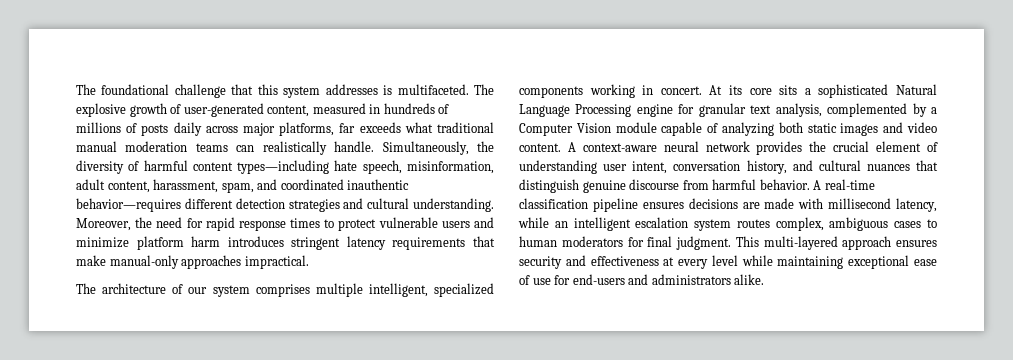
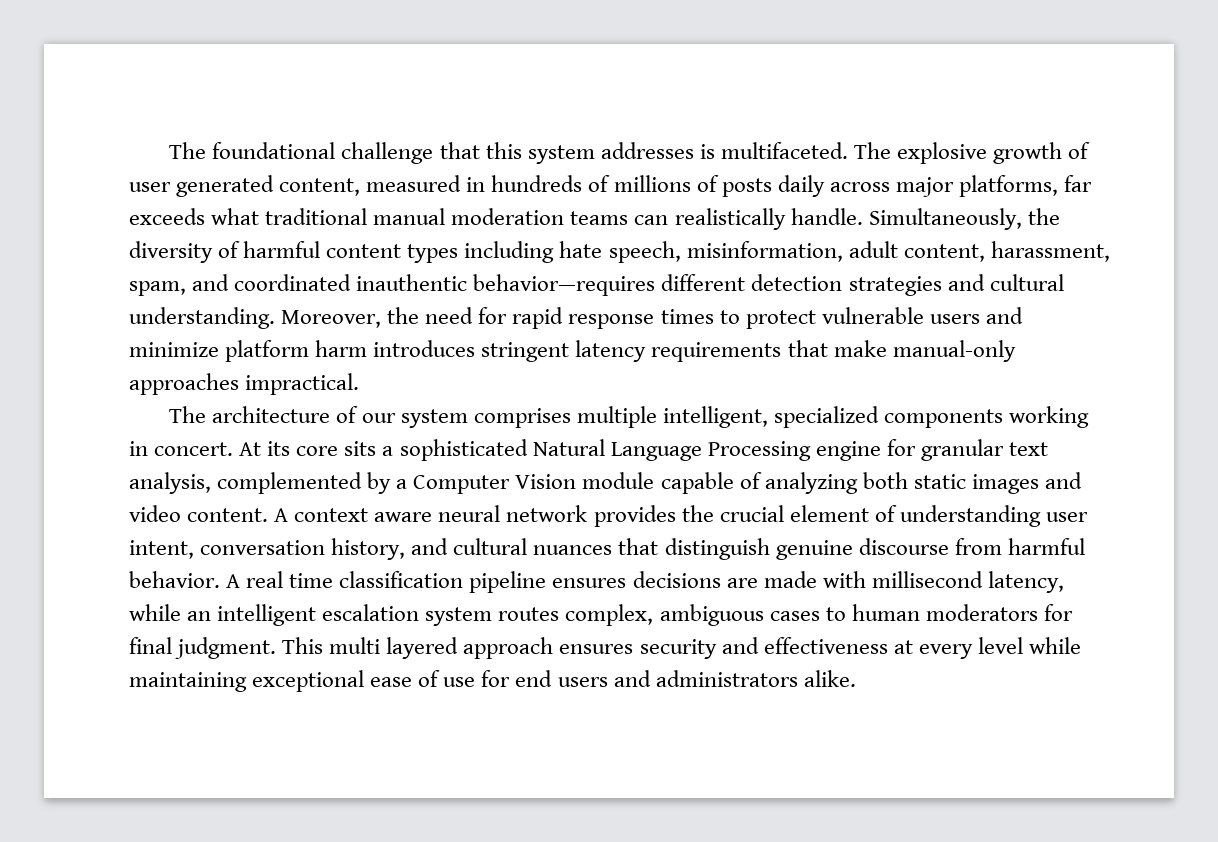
- The explosive growth of user-generated content, measured in hundreds of millions of posts daily across major platforms, far exceeds what traditional manual moderation teams can realistically handle.
+ The explosive growth of user generated content, measured in hundreds of millions of posts daily across major platforms, far exceeds what traditional manual moderation teams can realistically handle.
- Simultaneously, the diversity of harmful content types—including hate speech, misinformation, adult content, harassment, spam, and coordinated inauthentic behavior—requires different detection strategies and cultural understanding.
+ Simultaneously, the diversity of harmful content types including hate speech, misinformation, adult content, harassment, spam, and coordinated inauthentic behavior—requires different detection strategies and cultural understanding.
- A context-aware neural network provides the crucial element of understanding user intent, conversation history, and cultural nuances that distinguish genuine discourse from harmful behavior.
+ A context aware neural network provides the crucial element of understanding user intent, conversation history, and cultural nuances that distinguish genuine discourse from harmful behavior.
- A real-time classification pipeline ensures decisions are made with millisecond latency, while an intelligent escalation system routes complex, ambiguous cases to human moderators for final judgment.
+ A real time classification pipeline ensures decisions are made with millisecond latency, while an intelligent escalation system routes complex, ambiguous cases to human moderators for final judgment.
- This multi-layered approach ensures security and effectiveness at every level while maintaining exceptional ease of use for end-users and administrators alike.
+ This multi layered approach ensures security and effectiveness at every level while maintaining exceptional ease of use for end users and administrators alike.

